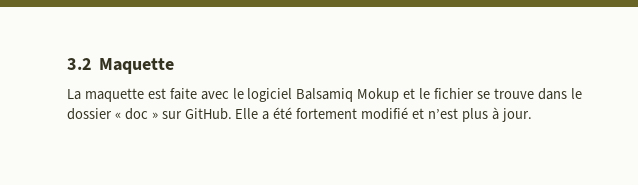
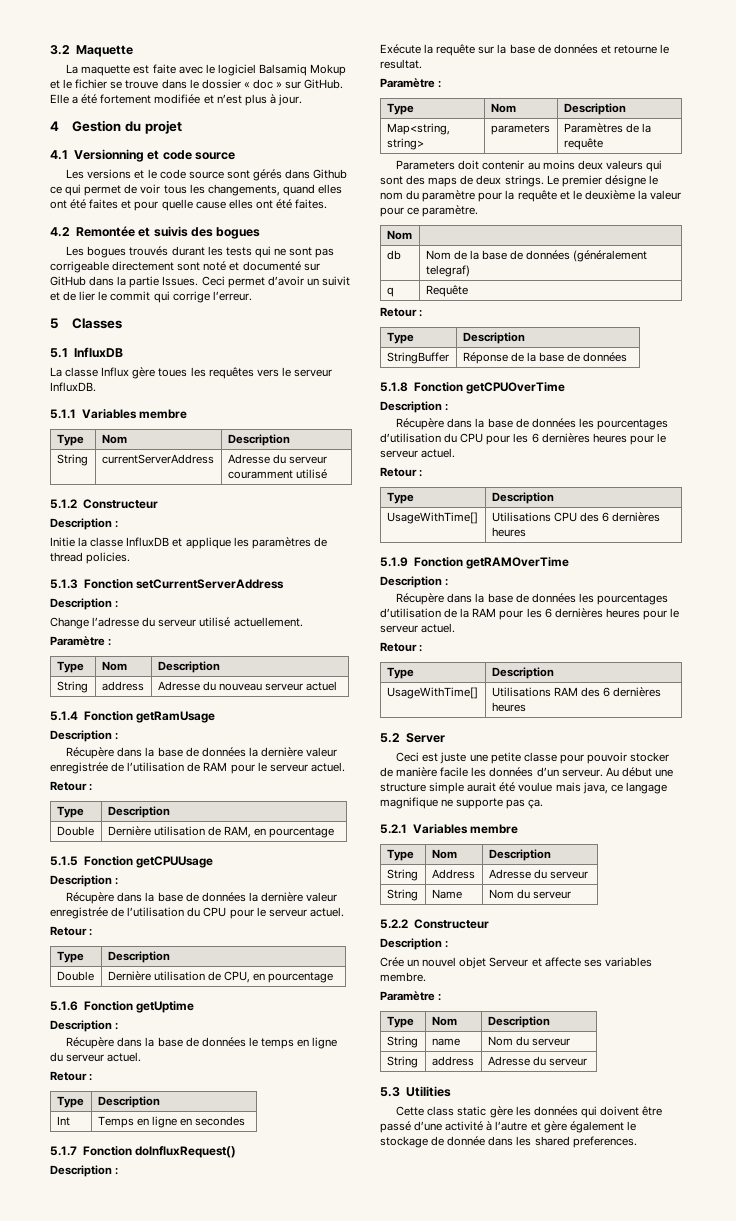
- Elle a été fortement modifié et n’est plus à jour.
+ Elle a été fortement modifiée et n’est plus à jour.
+ 4 Gestion du projet
+ 4.1 Versionning et code source
+ Les versions et le code source sont gérés dans Github ce qui permet de voir tous les changements, quand elles ont été faites et pour quelle cause elles ont été faites.
+ 4.2 Remontée et suivis des bogues
+ Les bogues trouvés durant les tests qui ne sont pas corrigeable directement sont noté et documenté sur GitHub dans la partie Issues. Ceci permet d’avoir un suivit et de lier le commit qui corrige l’erreur.
+ 5 Classes
+ 5.1 InfluxDB
+ La classe Influx gère toues les requêtes vers le serveur InfluxDB.
+ 5.1.1 Variables membre
+ Type | Nom | Description
+ String | currentServerAddress | Adresse du serveur couramment utilisé
+ 5.1.2 Constructeur
+ Description :
+ Initie la classe InfluxDB et applique les paramètres de thread policies.
+ 5.1.3 Fonction setCurrentServerAddress
+ Description :
+ Change l’adresse du serveur utilisé actuellement.
+ Paramètre :
+ Type | Nom | Description
+ String | address | Adresse du nouveau serveur actuel
+ 5.1.4 Fonction getRamUsage
+ Description :
+ Récupère dans la base de données la dernière valeur enregistrée de l’utilisation de RAM pour le serveur actuel.
+ Retour :
+ Type | Description
+ Double | Dernière utilisation de RAM, en pourcentage
+ 5.1.5 Fonction getCPUUsage
+ Description :
+ Récupère dans la base de données la dernière valeur enregistrée de l’utilisation du CPU pour le serveur actuel.
+ Retour :
+ Type | Description
+ Double | Dernière utilisation de CPU, en pourcentage
+ 5.1.6 Fonction getUptime
+ Description :
+ Récupère dans la base de données le temps en ligne du serveur actuel.
+ Retour :
+ Type | Description
+ Int | Temps en ligne en secondes
+ 5.1.7 Fonction doInfluxRequest()
+ Description :
+ Exécute la requête sur la base de données et retourne le resultat.
+ Paramètre :
+ Type | Nom | Description
+ Map<string, string> | parameters | Paramètres de la requête
+ Parameters doit contenir au moins deux valeurs qui sont des maps de deux strings. Le premier désigne le nom du paramètre pour la requête et le deuxième la valeur pour ce paramètre.
+ Nom |
+ db | Nom de la base de données (généralement telegraf)
+ q | Requête
+ Retour :
+ Type | Description
+ StringBuffer | Réponse de la base de données
+ 5.1.8 Fonction getCPUOverTime
+ Description :
+ Récupère dans la base de données les pourcentages d’utilisation du CPU pour les 6 dernières heures pour le serveur actuel.
+ Retour :
+ Type | Description
+ UsageWithTime[] | Utilisations CPU des 6 dernières heures
+ 5.1.9 Fonction getRAMOverTime
+ Description :
+ Récupère dans la base de données les pourcentages d’utilisation de la RAM pour les 6 dernières heures pour le serveur actuel.
+ Retour :
+ Type | Description
+ UsageWithTime[] | Utilisations RAM des 6 dernières heures
+ 5.2 Server
+ Ceci est juste une petite classe pour pouvoir stocker de manière facile les données d’un serveur. Au début une structure simple aurait été voulue mais java, ce langage magnifique ne supporte pas ça.
+ 5.2.1 Variables membre
+ Type | Nom | Description
+ String | Address | Adresse du serveur
+ String | Name | Nom du serveur
+ 5.2.2 Constructeur
+ Description :
+ Crée un nouvel objet Serveur et affecte ses variables membre.
+ Paramètre :
+ Type | Nom | Description
+ String | name | Nom du serveur
+ String | address | Adresse du serveur
+ 5.3 Utilities
+ Cette class static gère les données qui doivent être passé d’une activité à l’autre et gère également le stockage de donnée dans les shared preferences.

